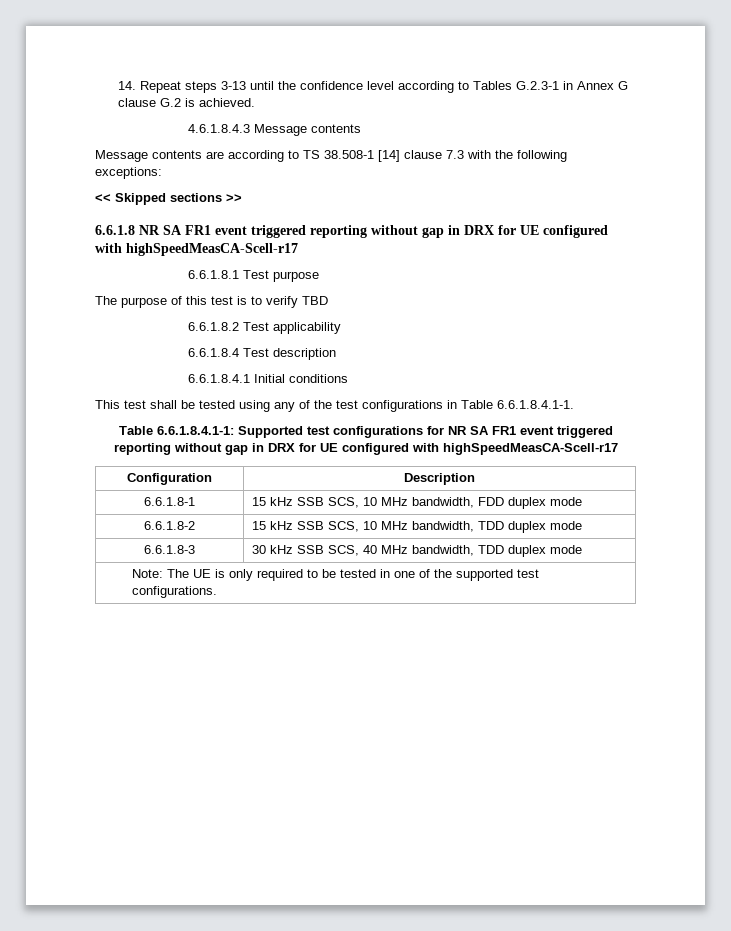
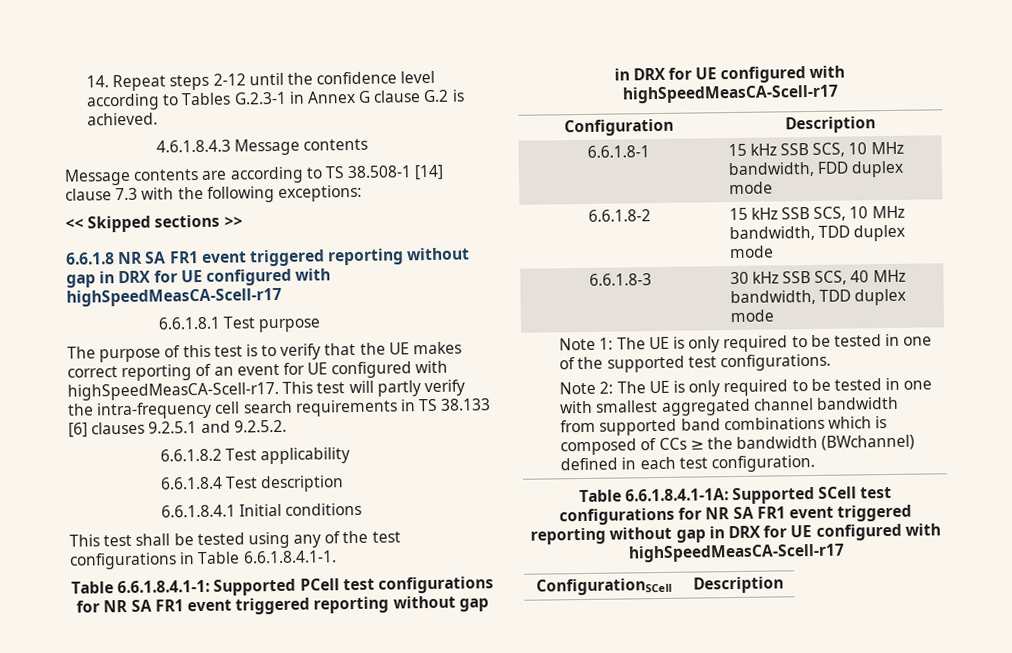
- 14. Repeat steps 3-13 until the confidence level according to Tables G.2.3-1 in Annex G clause G.2 is achieved.
+ 14. Repeat steps 2-12 until the confidence level according to Tables G.2.3-1 in Annex G clause G.2 is achieved.
- The purpose of this test is to verify TBD
+ The purpose of this test is to verify that the UE makes correct reporting of an event for UE configured with highSpeedMeasCA-Scell-r17. This test will partly verify the intra-frequency cell search requirements in TS 38.133 [6] clauses 9.2.5.1 and 9.2.5.2.
- Table 6.6.1.8.4.1-1: Supported test configurations for NR SA FR1 event triggered reporting without gap in DRX for UE configured with highSpeedMeasCA-Scell-r17
+ Table 6.6.1.8.4.1-1: Supported PCell test configurations for NR SA FR1 event triggered reporting without gap in DRX for UE configured with highSpeedMeasCA-Scell-r17
- Note: The UE is only required to be tested in one of the supported test configurations.
+ Note 1: The UE is only required to be tested in one of the supported test configurations.
+ Note 2: The UE is only required to be tested in one with smallest aggregated channel bandwidth from supported band combinations which is composed of CCs ≥ the bandwidth (BWchannel) defined in each test configuration.
+ Table 6.6.1.8.4.1-1A: Supported SCell test configurations for NR SA FR1 event triggered reporting without gap in DRX for UE configured with highSpeedMeasCA-Scell-r17
+ ConfigurationSCell | Description

